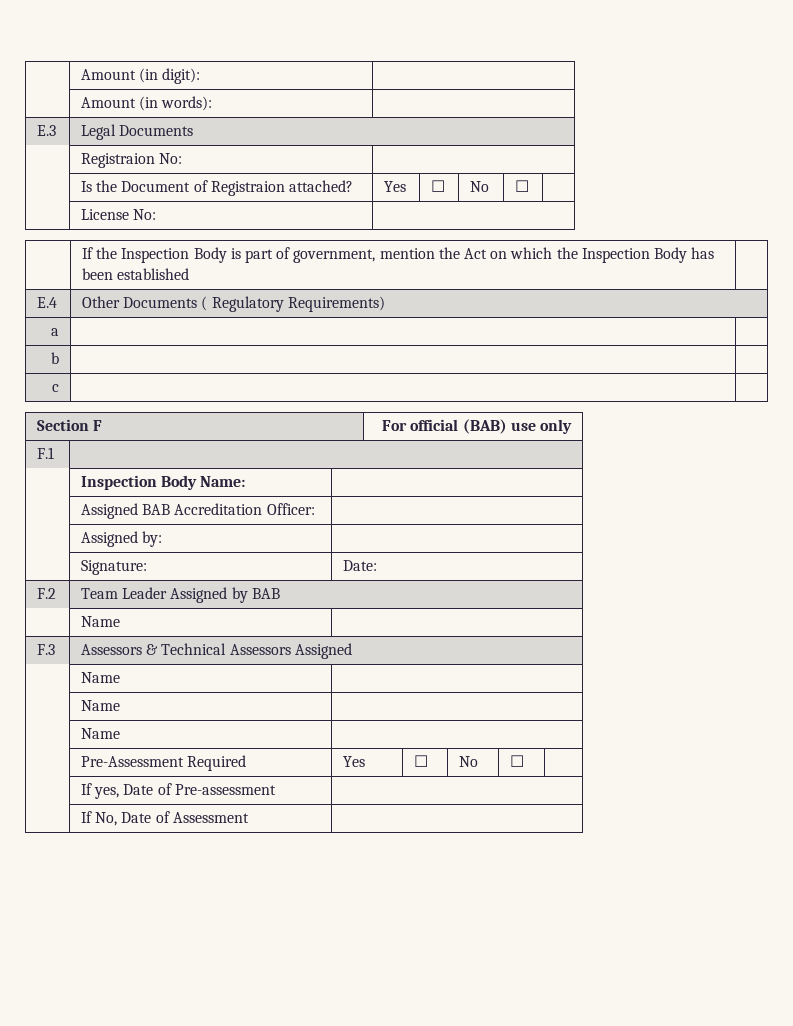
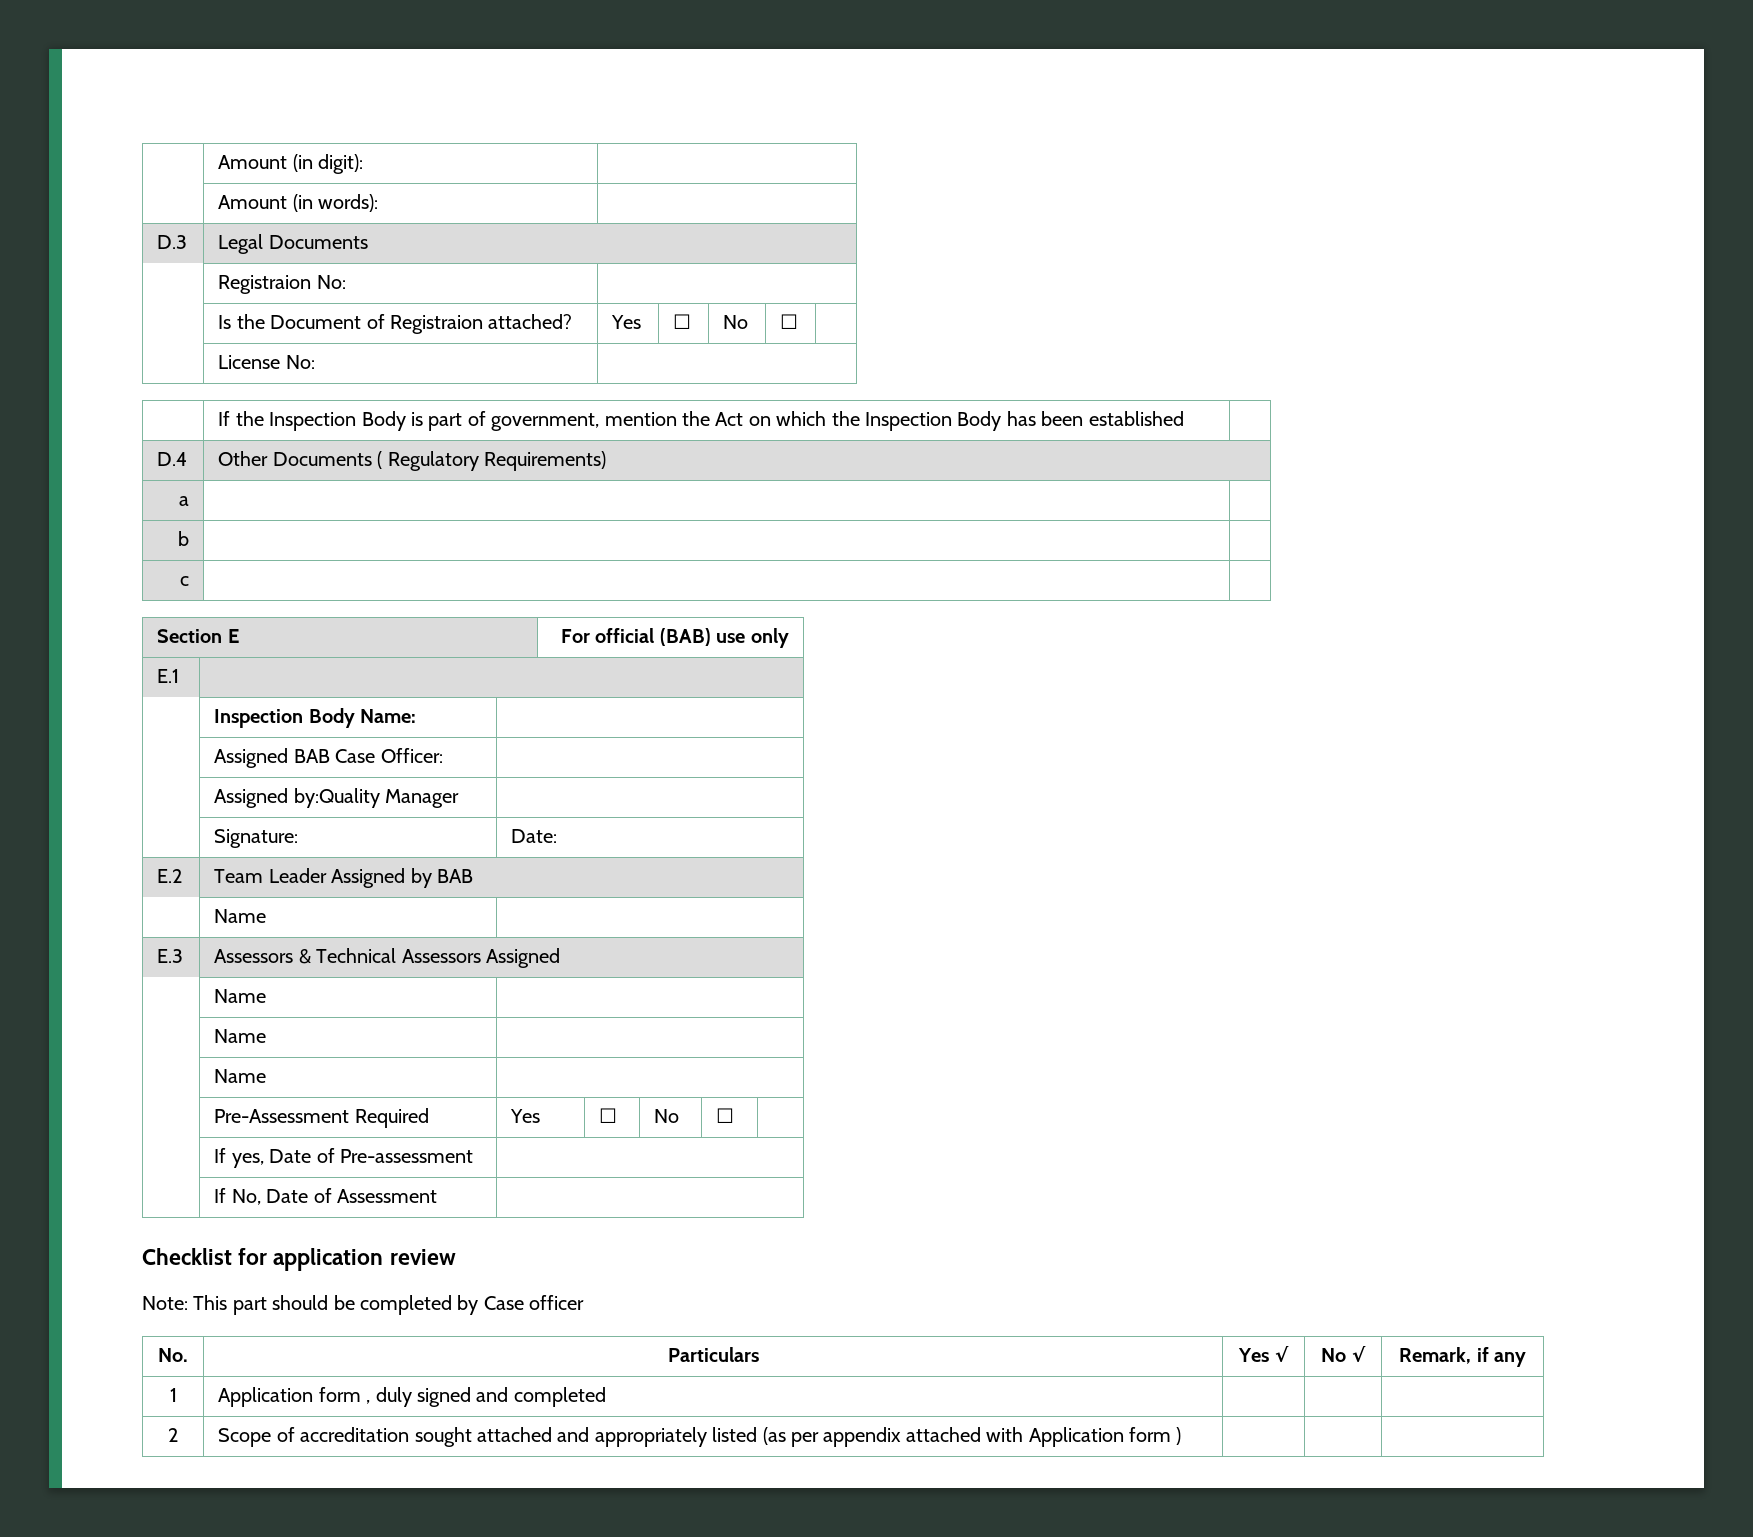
- E.3 | Legal Documents
+ D.3 | Legal Documents
- E.4 | Other Documents ( Regulatory Requirements)
+ D.4 | Other Documents ( Regulatory Requirements)
- Section F | For official (BAB) use only
+ Section E | For official (BAB) use only
- F.1 |
+ E.1 |
- | Assigned BAB Accreditation Officer: |
+ | Assigned BAB Case Officer: |
- | Assigned by: |
+ | Assigned by:Quality Manager |
- F.2 | Team Leader Assigned by BAB
+ E.2 | Team Leader Assigned by BAB
- F.3 | Assessors & Technical Assessors Assigned
+ E.3 | Assessors & Technical Assessors Assigned
+ Checklist for application review
+ Note: This part should be completed by Case officer
+ No. | Particulars | Yes √ | No √ | Remark, if any
+ 1 | Application form , duly signed and completed | | |
+ 2 | Scope of accreditation sought attached and appropriately listed (as per appendix attached with Application form ) | | |

